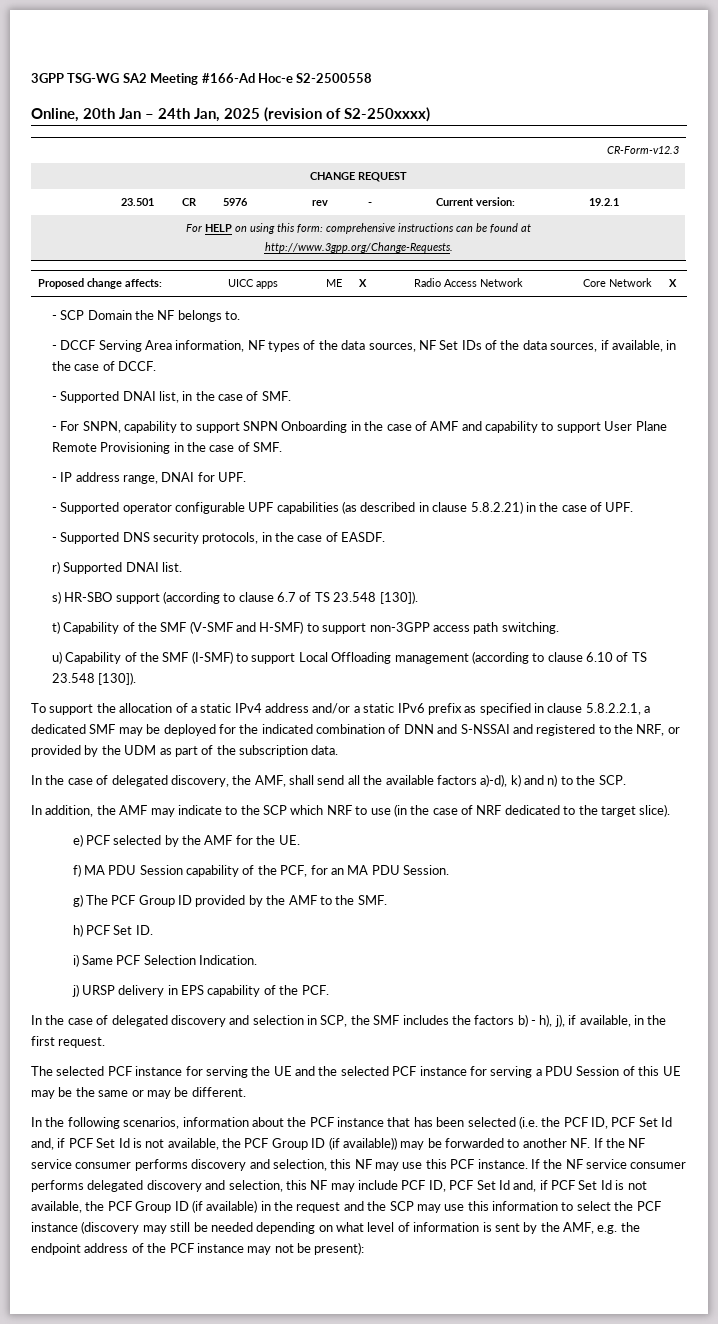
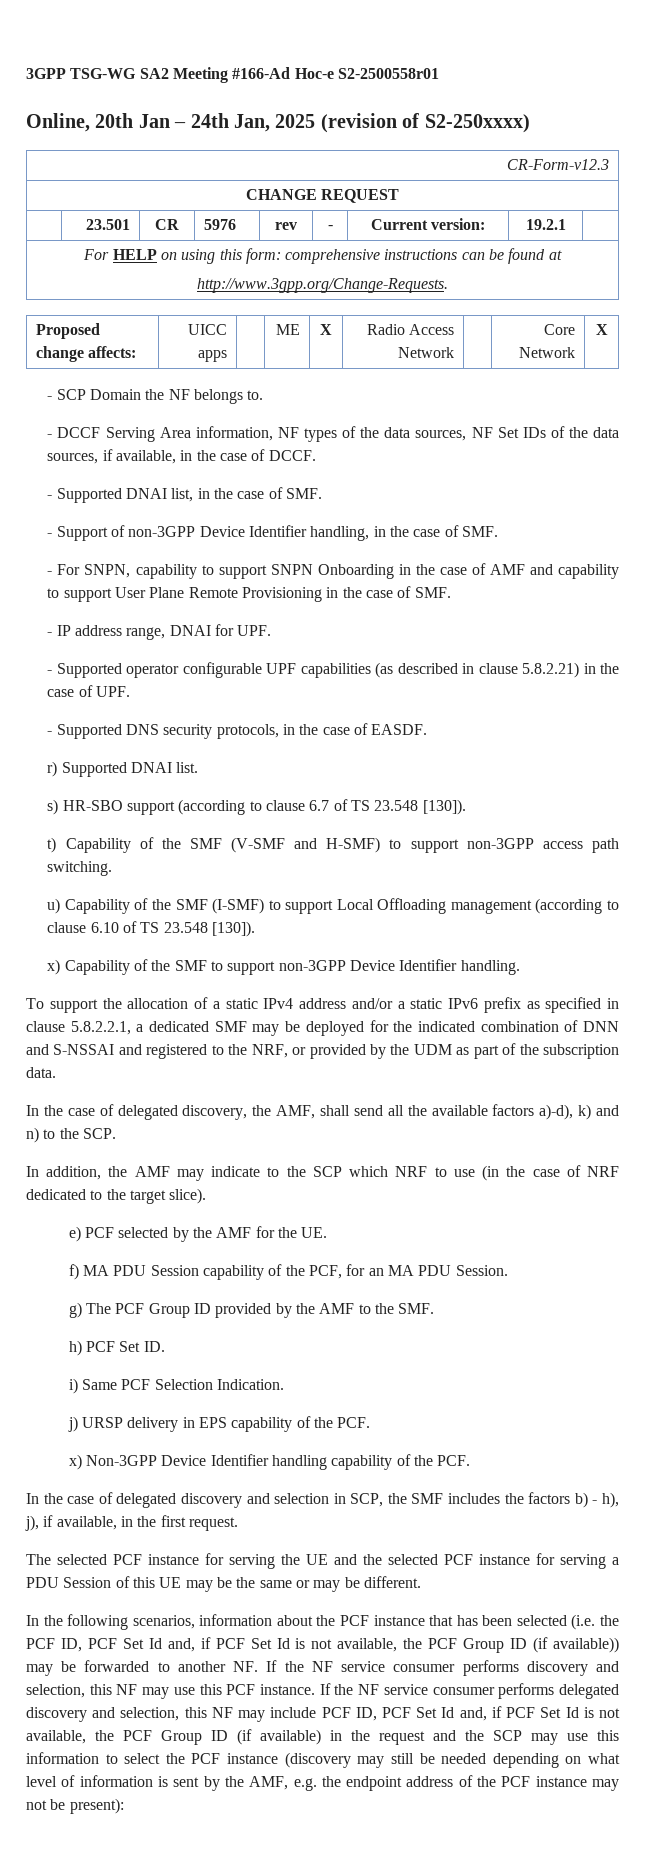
- 3GPP TSG-WG SA2 Meeting #166-Ad Hoc-e S2-2500558
+ 3GPP TSG-WG SA2 Meeting #166-Ad Hoc-e S2-2500558r01
+ - Support of non-3GPP Device Identifier handling, in the case of SMF.
+ x) Capability of the SMF to support non-3GPP Device Identifier handling.
+ x) Non-3GPP Device Identifier handling capability of the PCF.

